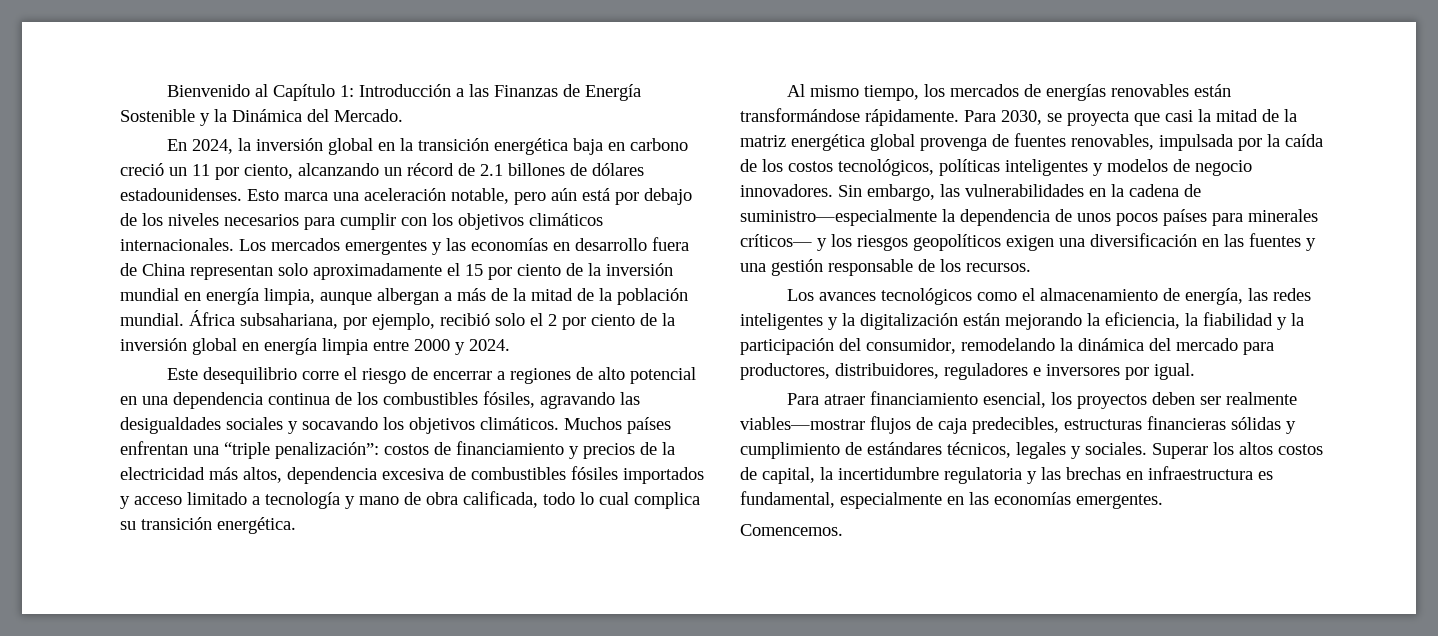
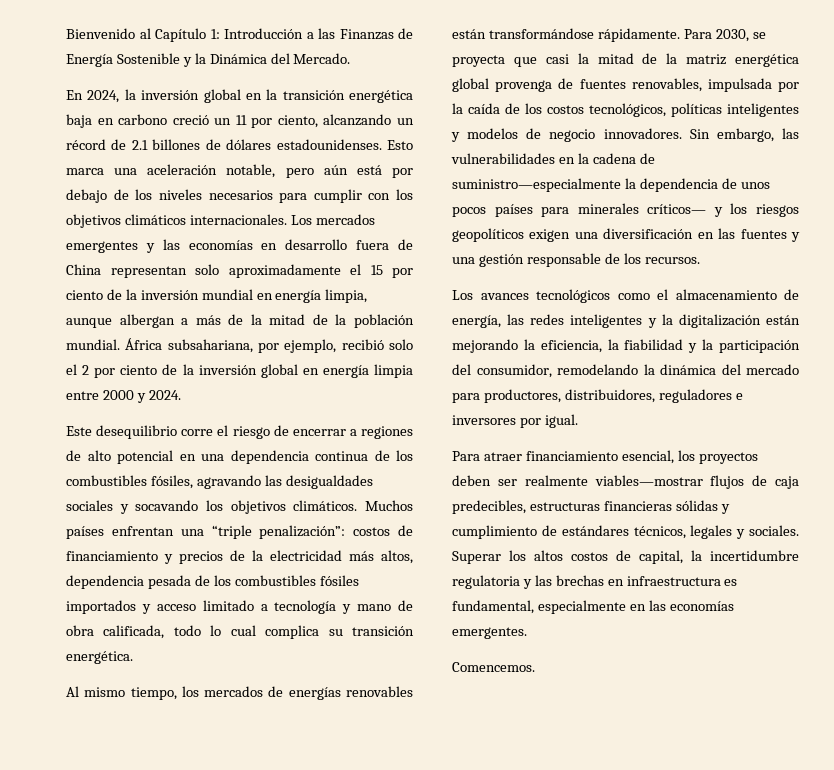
- Muchos países enfrentan una “triple penalización”: costos de financiamiento y precios de la electricidad más altos, dependencia excesiva de combustibles fósiles importados y acceso limitado a tecnología y mano de obra calificada, todo lo cual complica su transición energética.
+ Muchos países enfrentan una “triple penalización”: costos de financiamiento y precios de la electricidad más altos, dependencia pesada de los combustibles fósiles importados y acceso limitado a tecnología y mano de obra calificada, todo lo cual complica su transición energética.

